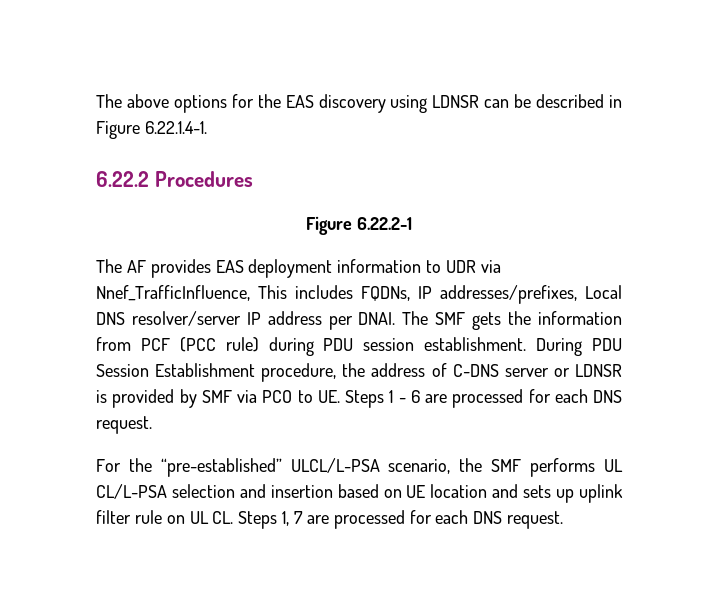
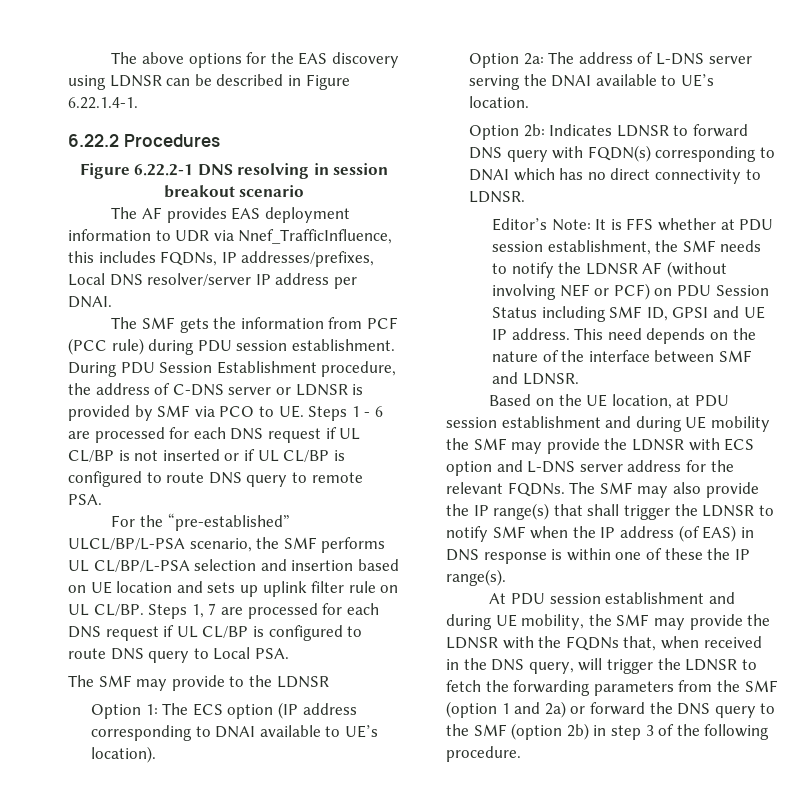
- Figure 6.22.2-1
+ Figure 6.22.2-1 DNS resolving in session breakout scenario
- The AF provides EAS deployment information to UDR via Nnef_TrafficInfluence, This includes FQDNs, IP addresses/prefixes, Local DNS resolver/server IP address per DNAI. The SMF gets the information from PCF (PCC rule) during PDU session establishment.
+ The AF provides EAS deployment information to UDR via Nnef_TrafficInfluence, this includes FQDNs, IP addresses/prefixes, Local DNS resolver/server IP address per DNAI.
+ The SMF gets the information from PCF (PCC rule) during PDU session establishment.
- During PDU Session Establishment procedure, the address of C-DNS server or LDNSR is provided by SMF via PCO to UE. Steps 1 - 6 are processed for each DNS request.
+ During PDU Session Establishment procedure, the address of C-DNS server or LDNSR is provided by SMF via PCO to UE. Steps 1 - 6 are processed for each DNS request if UL CL/BP is not inserted or if UL CL/BP is configured to route DNS query to remote PSA.
- For the “pre-established” ULCL/L-PSA scenario, the SMF performs UL CL/L-PSA selection and insertion based on UE location and sets up uplink filter rule on UL CL. Steps 1, 7 are processed for each DNS request.
+ For the “pre-established” ULCL/BP/L-PSA scenario, the SMF performs UL CL/BP/L-PSA selection and insertion based on UE location and sets up uplink filter rule on UL CL/BP. Steps 1, 7 are processed for each DNS request if UL CL/BP is configured to route DNS query to Local PSA.
+ The SMF may provide to the LDNSR
+ Option 1: The ECS option (IP address corresponding to DNAI available to UE’s location).
+ Option 2a: The address of L-DNS server serving the DNAI available to UE’s location.
+ Option 2b: Indicates LDNSR to forward DNS query with FQDN(s) corresponding to DNAI which has no direct connectivity to LDNSR.
+ Editor’s Note: It is FFS whether at PDU session establishment, the SMF needs to notify the LDNSR AF (without involving NEF or PCF) on PDU Session Status including SMF ID, GPSI and UE IP address. This need depends on the nature of the interface between SMF and LDNSR.
+ Based on the UE location, at PDU session establishment and during UE mobility the SMF may provide the LDNSR with ECS option and L-DNS server address for the relevant FQDNs. The SMF may also provide the IP range(s) that shall trigger the LDNSR to notify SMF when the IP address (of EAS) in DNS response is within one of these the IP range(s).
+ At PDU session establishment and during UE mobility, the SMF may provide the LDNSR with the FQDNs that, when received in the DNS query, will trigger the LDNSR to fetch the forwarding parameters from the SMF (option 1 and 2a) or forward the DNS query to the SMF (option 2b) in step 3 of the following procedure.

